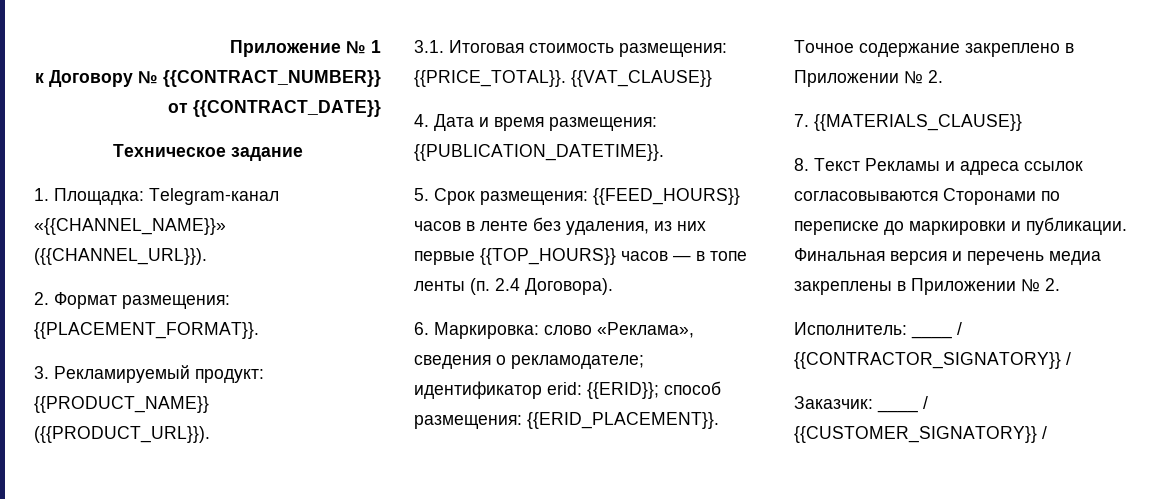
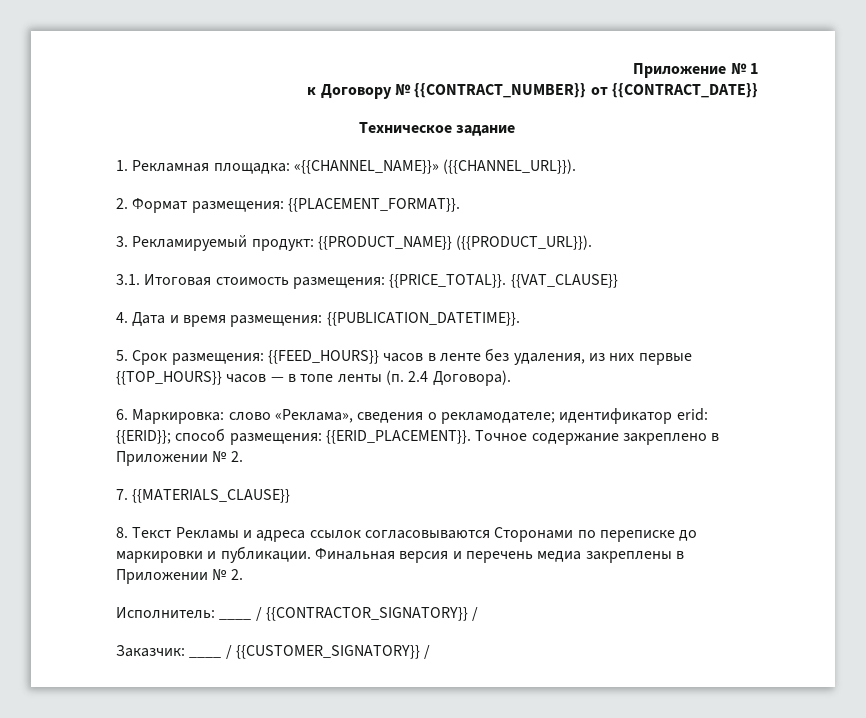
- 1. Площадка: Telegram-канал «{{CHANNEL_NAME}}» ({{CHANNEL_URL}}).
+ 1. Рекламная площадка: «{{CHANNEL_NAME}}» ({{CHANNEL_URL}}).

